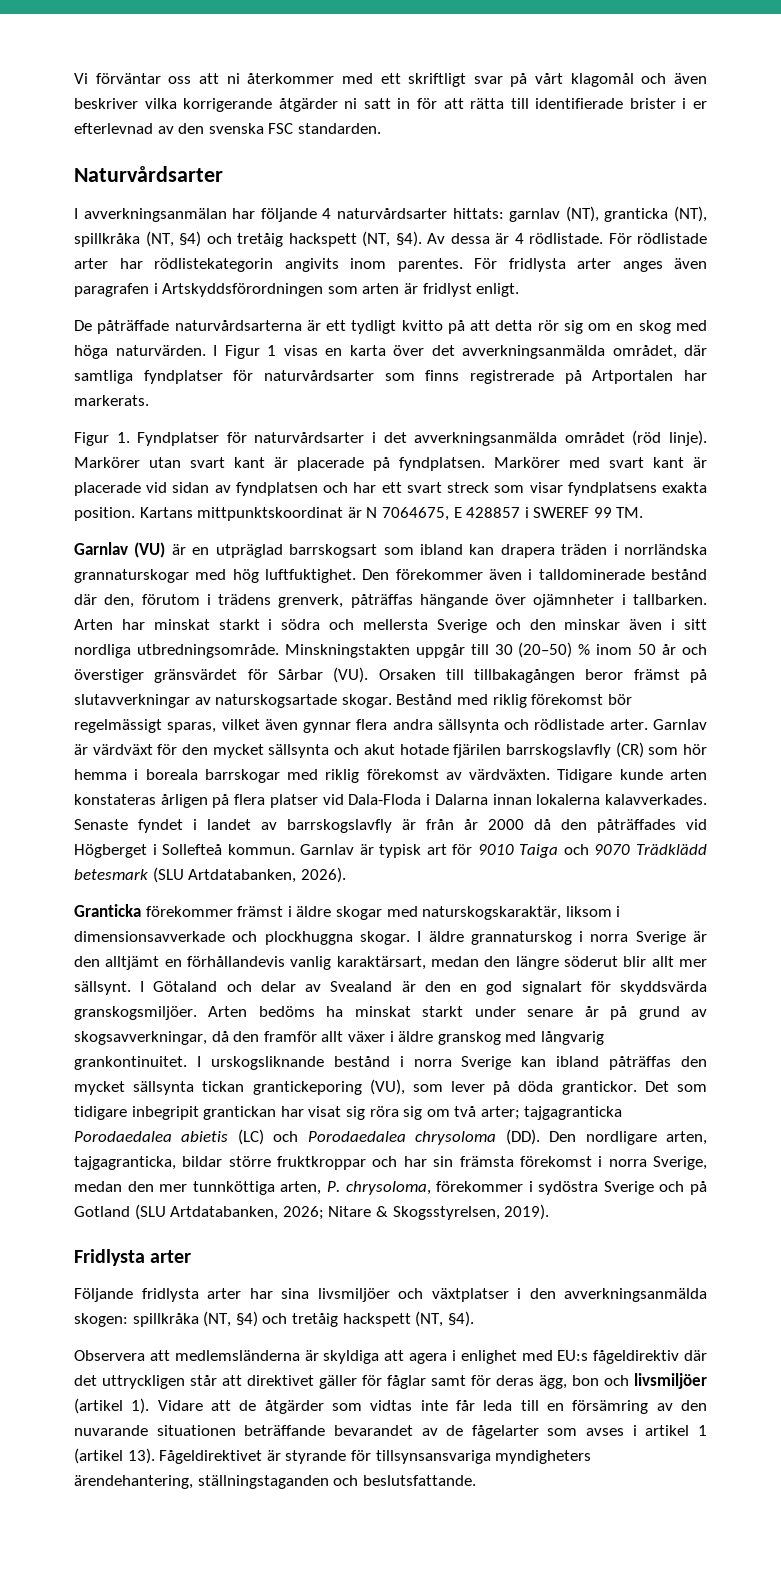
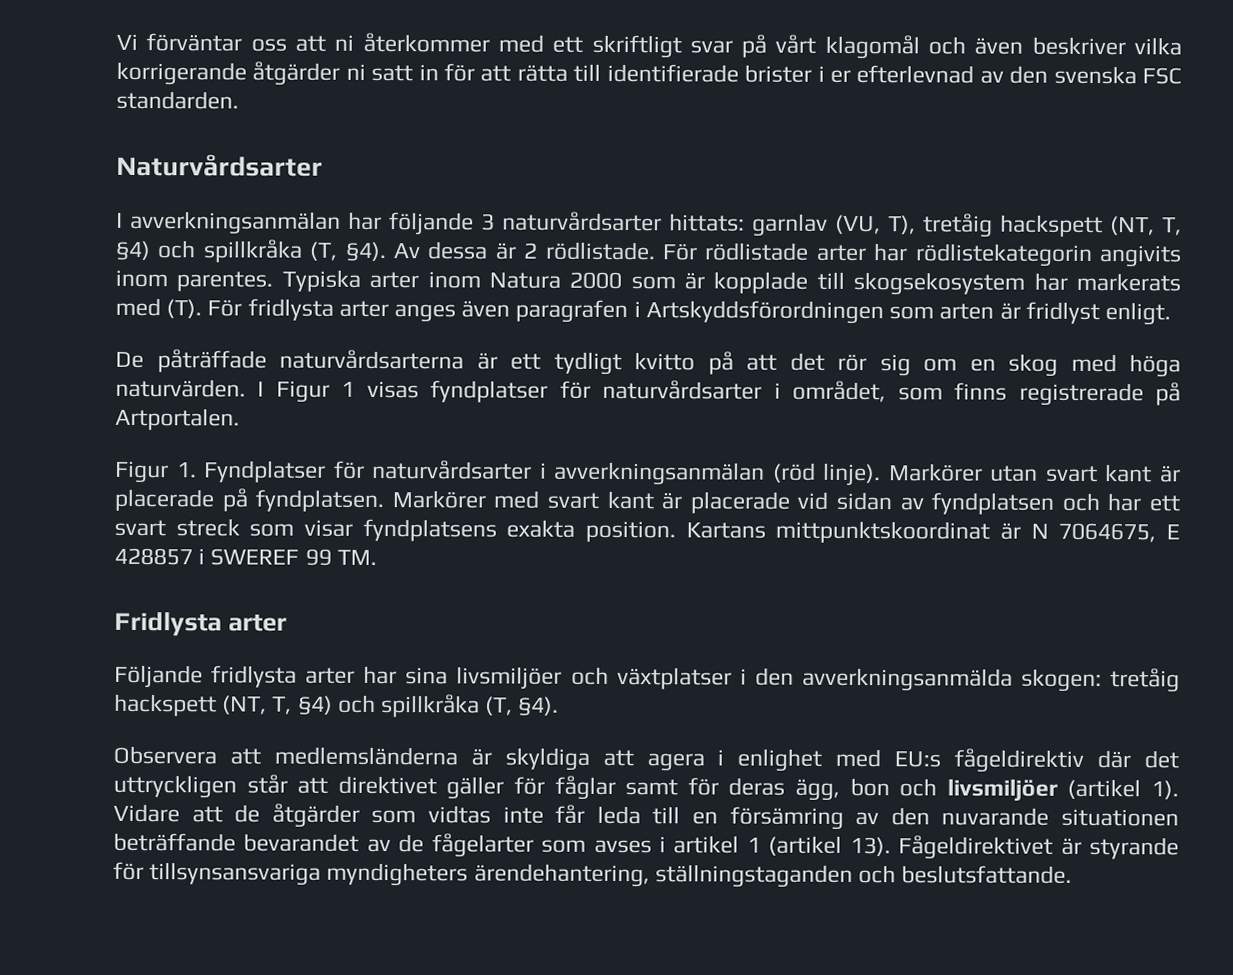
- I avverkningsanmälan har följande 4 naturvårdsarter hittats: garnlav (NT), granticka (NT), spillkråka (NT, §4) och tretåig hackspett (NT, §4).
+ I avverkningsanmälan har följande 3 naturvårdsarter hittats: garnlav (VU, T), tretåig hackspett (NT, T, §4) och spillkråka (T, §4).
- Av dessa är 4 rödlistade.
+ Av dessa är 2 rödlistade.
- För fridlysta arter anges även paragrafen i Artskyddsförordningen som arten är fridlyst enligt.
+ Typiska arter inom Natura 2000 som är kopplade till skogsekosystem har markerats med (T). För fridlysta arter anges även paragrafen i Artskyddsförordningen som arten är fridlyst enligt.
- De påträffade naturvårdsarterna är ett tydligt kvitto på att detta rör sig om en skog med höga naturvärden.
+ De påträffade naturvårdsarterna är ett tydligt kvitto på att det rör sig om en skog med höga naturvärden.
- I Figur 1 visas en karta över det avverkningsanmälda området, där samtliga fyndplatser för naturvårdsarter som finns registrerade på Artportalen har markerats.
+ I Figur 1 visas fyndplatser för naturvårdsarter i området, som finns registrerade på Artportalen.
- Figur 1. Fyndplatser för naturvårdsarter i det avverkningsanmälda området (röd linje).
+ Figur 1. Fyndplatser för naturvårdsarter i avverkningsanmälan (röd linje).
- Garnlav (VU) är en utpräglad barrskogsart som ibland kan drapera träden i norrländska grannaturskogar med hög luftfuktighet. Den förekommer även i talldominerade bestånd där den, förutom i trädens grenverk, påträffas hängande över ojämnheter i tallbarken. Arten har minskat starkt i södra och mellersta Sverige och den minskar även i sitt nordliga utbredningsområde. Minskningstakten uppgår till 30 (20–50) % inom 50 år och överstiger gränsvärdet för Sårbar (VU). Orsaken till tillbakagången beror främst på slutavverkningar av naturskogsartade skogar. Bestånd med riklig förekomst bör regelmässigt sparas, vilket även gynnar flera andra sällsynta och rödlistade arter. Garnlav är värdväxt för den mycket sällsynta och akut hotade fjärilen barrskogslavfly (CR) som hör hemma i boreala barrskogar med riklig förekomst av värdväxten. Tidigare kunde arten konstateras årligen på flera platser vid Dala-Floda i Dalarna innan lokalerna kalavverkades. Senaste fyndet i landet av barrskogslavfly är från år 2000 då den påträffades vid Högberget i Sollefteå kommun. Garnlav är typisk art för 9010 Taiga och 9070 Trädklädd betesmark (SLU Artdatabanken, 2026).
- Granticka förekommer främst i äldre skogar med naturskogskaraktär, liksom i dimensionsavverkade och plockhuggna skogar. I äldre grannaturskog i norra Sverige är den alltjämt en förhållandevis vanlig karaktärsart, medan den längre söderut blir allt mer sällsynt. I Götaland och delar av Svealand är den en god signalart för skyddsvärda granskogsmiljöer. Arten bedöms ha minskat starkt under senare år på grund av skogsavverkningar, då den framför allt växer i äldre granskog med långvarig grankontinuitet. I urskogsliknande bestånd i norra Sverige kan ibland påträffas den mycket sällsynta tickan grantickeporing (VU), som lever på döda grantickor. Det som tidigare inbegripit grantickan har visat sig röra sig om två arter; tajgagranticka Porodaedalea abietis (LC) och Porodaedalea chrysoloma (DD). Den nordligare arten, tajgagranticka, bildar större fruktkroppar och har sin främsta förekomst i norra Sverige, medan den mer tunnköttiga arten, P. chrysoloma, förekommer i sydöstra Sverige och på Gotland (SLU Artdatabanken, 2026; Nitare & Skogsstyrelsen, 2019).
- Följande fridlysta arter har sina livsmiljöer och växtplatser i den avverkningsanmälda skogen: spillkråka (NT, §4) och tretåig hackspett (NT, §4).
+ Följande fridlysta arter har sina livsmiljöer och växtplatser i den avverkningsanmälda skogen: tretåig hackspett (NT, T, §4) och spillkråka (T, §4).

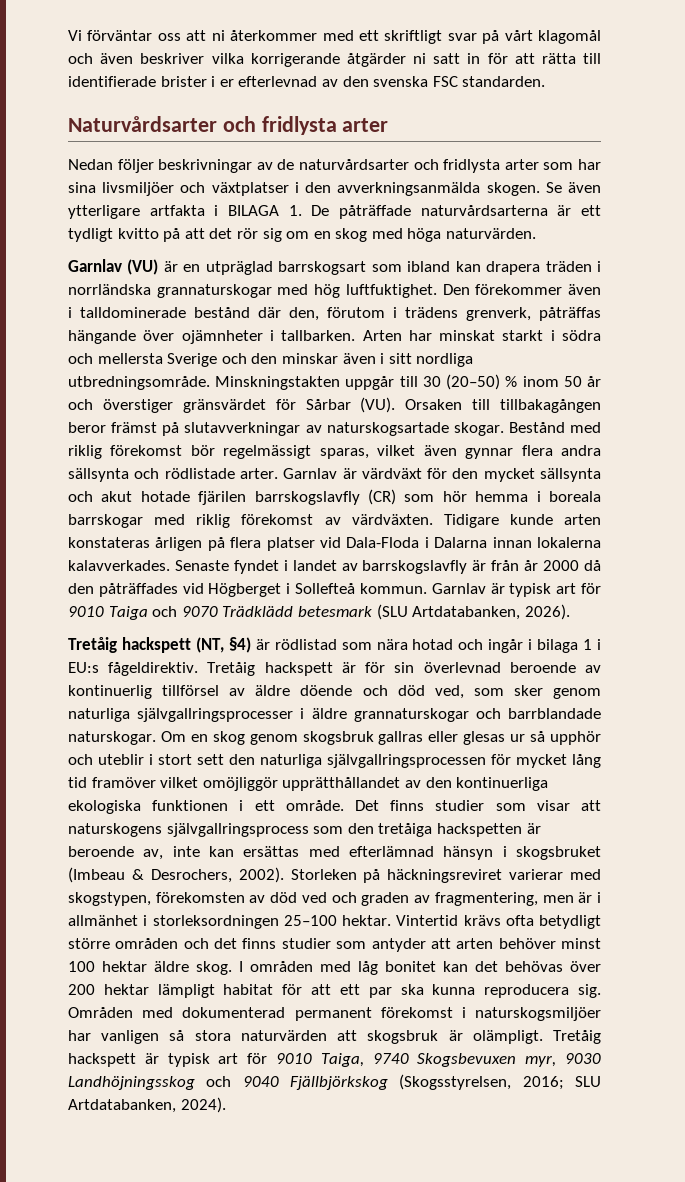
- Naturvårdsarter
- I avverkningsanmälan har följande 3 naturvårdsarter hittats: garnlav (VU, T), tretåig hackspett (NT, T, §4) och spillkråka (T, §4). Av dessa är 2 rödlistade. För rödlistade arter har rödlistekategorin angivits inom parentes. Typiska arter inom Natura 2000 som är kopplade till skogsekosystem har markerats med (T). För fridlysta arter anges även paragrafen i Artskyddsförordningen som arten är fridlyst enligt.
- De påträffade naturvårdsarterna är ett tydligt kvitto på att det rör sig om en skog med höga naturvärden. I Figur 1 visas fyndplatser för naturvårdsarter i området, som finns registrerade på Artportalen.
- Figur 1. Fyndplatser för naturvårdsarter i avverkningsanmälan (röd linje). Markörer utan svart kant är placerade på fyndplatsen. Markörer med svart kant är placerade vid sidan av fyndplatsen och har ett svart streck som visar fyndplatsens exakta position. Kartans mittpunktskoordinat är N 7064675, E 428857 i SWEREF 99 TM.
- Fridlysta arter
- Följande fridlysta arter har sina livsmiljöer och växtplatser i den avverkningsanmälda skogen: tretåig hackspett (NT, T, §4) och spillkråka (T, §4).
- Observera att medlemsländerna är skyldiga att agera i enlighet med EU:s fågeldirektiv där det uttryckligen står att direktivet gäller för fåglar samt för deras ägg, bon och livsmiljöer (artikel 1). Vidare att de åtgärder som vidtas inte får leda till en försämring av den nuvarande situationen beträffande bevarandet av de fågelarter som avses i artikel 1 (artikel 13). Fågeldirektivet är styrande för tillsynsansvariga myndigheters ärendehantering, ställningstaganden och beslutsfattande.
+ Naturvårdsarter och fridlysta arter
+ Nedan följer beskrivningar av de naturvårdsarter och fridlysta arter som har sina livsmiljöer och växtplatser i den avverkningsanmälda skogen. Se även ytterligare artfakta i BILAGA 1. De påträffade naturvårdsarterna är ett tydligt kvitto på att det rör sig om en skog med höga naturvärden.
+ Garnlav (VU) är en utpräglad barrskogsart som ibland kan drapera träden i norrländska grannaturskogar med hög luftfuktighet. Den förekommer även i talldominerade bestånd där den, förutom i trädens grenverk, påträffas hängande över ojämnheter i tallbarken. Arten har minskat starkt i södra och mellersta Sverige och den minskar även i sitt nordliga utbredningsområde. Minskningstakten uppgår till 30 (20–50) % inom 50 år och överstiger gränsvärdet för Sårbar (VU). Orsaken till tillbakagången beror främst på slutavverkningar av naturskogsartade skogar. Bestånd med riklig förekomst bör regelmässigt sparas, vilket även gynnar flera andra sällsynta och rödlistade arter. Garnlav är värdväxt för den mycket sällsynta och akut hotade fjärilen barrskogslavfly (CR) som hör hemma i boreala barrskogar med riklig förekomst av värdväxten. Tidigare kunde arten konstateras årligen på flera platser vid Dala-Floda i Dalarna innan lokalerna kalavverkades. Senaste fyndet i landet av barrskogslavfly är från år 2000 då den påträffades vid Högberget i Sollefteå kommun. Garnlav är typisk art för 9010 Taiga och 9070 Trädklädd betesmark (SLU Artdatabanken, 2026).
+ Tretåig hackspett (NT, §4) är rödlistad som nära hotad och ingår i bilaga 1 i EU:s fågeldirektiv. Tretåig hackspett är för sin överlevnad beroende av kontinuerlig tillförsel av äldre döende och död ved, som sker genom naturliga självgallringsprocesser i äldre grannaturskogar och barrblandade naturskogar. Om en skog genom skogsbruk gallras eller glesas ur så upphör och uteblir i stort sett den naturliga självgallringsprocessen för mycket lång tid framöver vilket omöjliggör upprätthållandet av den kontinuerliga ekologiska funktionen i ett område. Det finns studier som visar att naturskogens självgallringsprocess som den tretåiga hackspetten är beroende av, inte kan ersättas med efterlämnad hänsyn i skogsbruket (Imbeau & Desrochers, 2002). Storleken på häckningsreviret varierar med skogstypen, förekomsten av död ved och graden av fragmentering, men är i allmänhet i storleksordningen 25–100 hektar. Vintertid krävs ofta betydligt större områden och det finns studier som antyder att arten behöver minst 100 hektar äldre skog. I områden med låg bonitet kan det behövas över 200 hektar lämpligt habitat för att ett par ska kunna reproducera sig. Områden med dokumenterad permanent förekomst i naturskogsmiljöer har vanligen så stora naturvärden att skogsbruk är olämpligt. Tretåig hackspett är typisk art för 9010 Taiga, 9740 Skogsbevuxen myr, 9030 Landhöjningsskog och 9040 Fjällbjörkskog (Skogsstyrelsen, 2016; SLU Artdatabanken, 2024).

